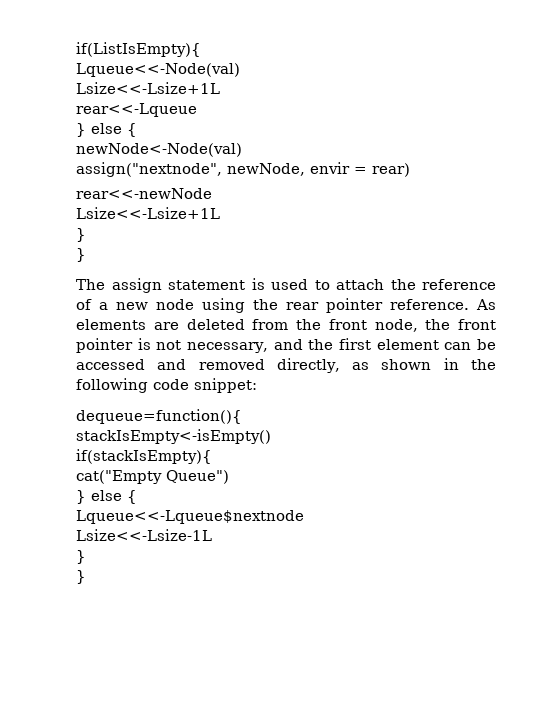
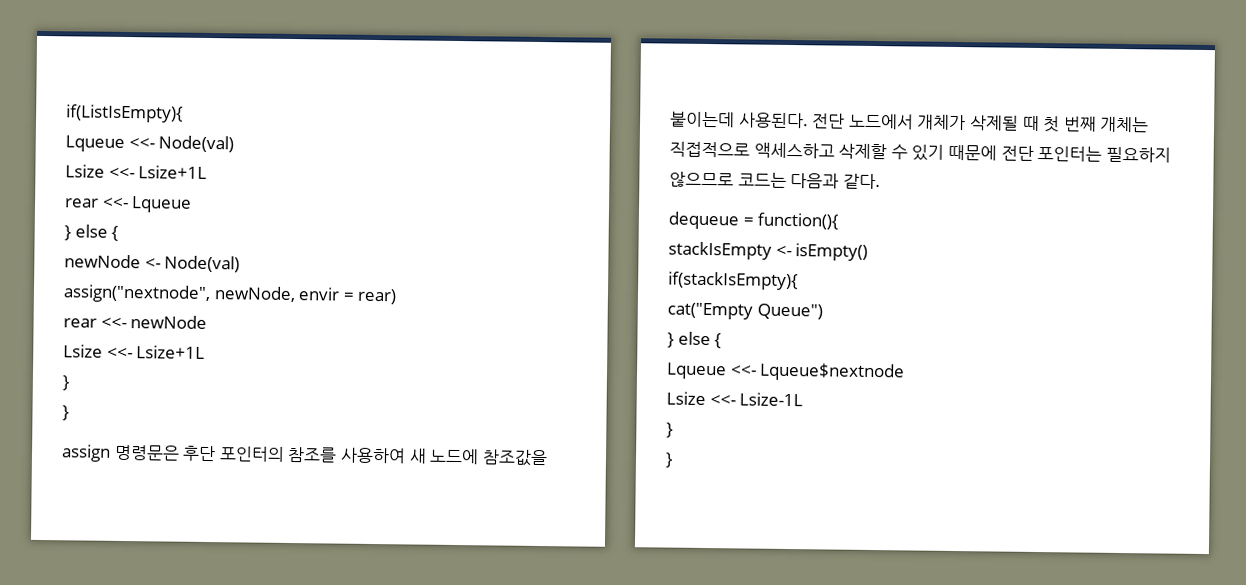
- Lqueue<<-Node(val)
- Lsize<<-Lsize+1L
- rear<<-Lqueue
+ Lqueue <<- Node(val)
+ Lsize <<- Lsize+1L
+ rear <<- Lqueue
  } else {
- newNode<-Node(val)
+ newNode <- Node(val)
- rear<<-newNode
- Lsize<<-Lsize+1L
+ rear <<- newNode
+ Lsize <<- Lsize+1L
  }
  }
- The assign statement is used to attach the reference of a new node using the rear pointer reference. As elements are deleted from the front node, the front pointer is not necessary, and the first element can be accessed and removed directly, as shown in the following code snippet:
- dequeue=function(){
- stackIsEmpty<-isEmpty()
+ assign 명령문은 후단 포인터의 참조를 사용하여 새 노드에 참조값을 붙이는데 사용된다. 전단 노드에서 개체가 삭제될 때 첫 번째 개체는 직접적으로 액세스하고 삭제할 수 있기 때문에 전단 포인터는 필요하지 않으므로 코드는 다음과 같다.
+ dequeue = function(){
+ stackIsEmpty <- isEmpty()
- Lqueue<<-Lqueue$nextnode
- Lsize<<-Lsize-1L
+ Lqueue <<- Lqueue$nextnode
+ Lsize <<- Lsize-1L

